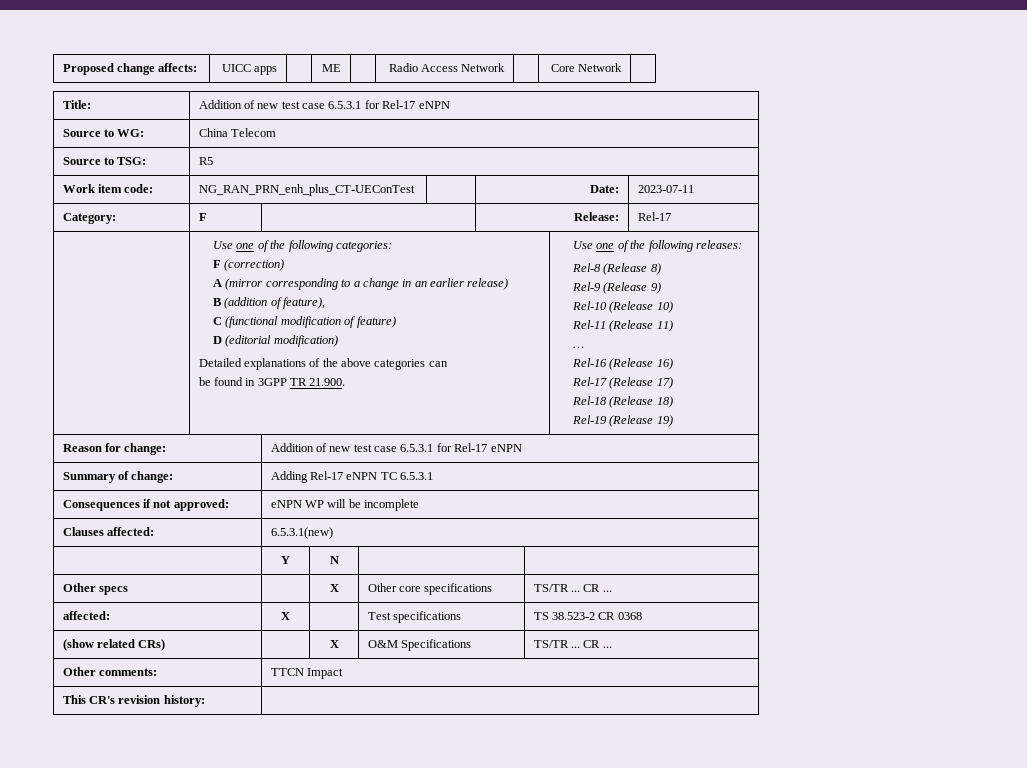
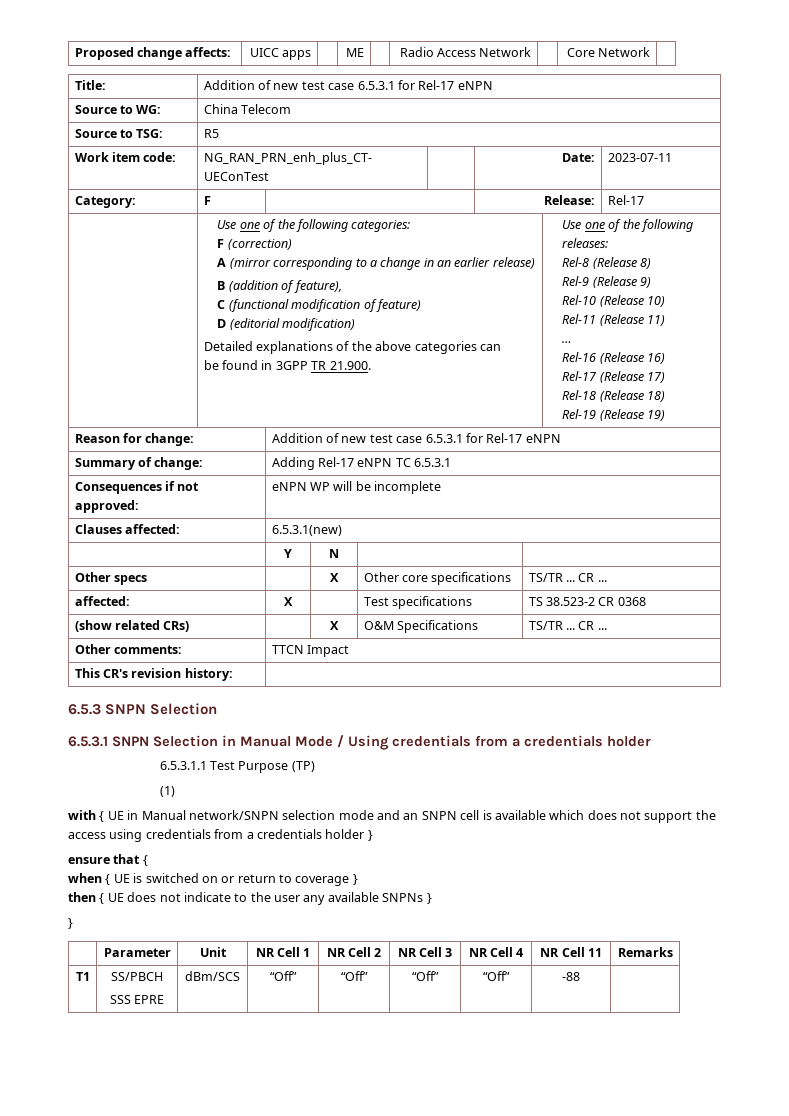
+ 6.5.3 SNPN Selection
+ 6.5.3.1 SNPN Selection in Manual Mode / Using credentials from a credentials holder
+ 6.5.3.1.1 Test Purpose (TP)
+ (1)
+ with { UE in Manual network/SNPN selection mode and an SNPN cell is available which does not support the access using credentials from a credentials holder }
+ ensure that {
+ when { UE is switched on or return to coverage }
+ then { UE does not indicate to the user any available SNPNs }
+ }
+ | Parameter | Unit | NR Cell 1 | NR Cell 2 | NR Cell 3 | NR Cell 4 | NR Cell 11 | Remarks
+ T1 | SS/PBCH
+ SSS EPRE | dBm/SCS | “Off” | “Off” | “Off” | “Off” | -88 |

